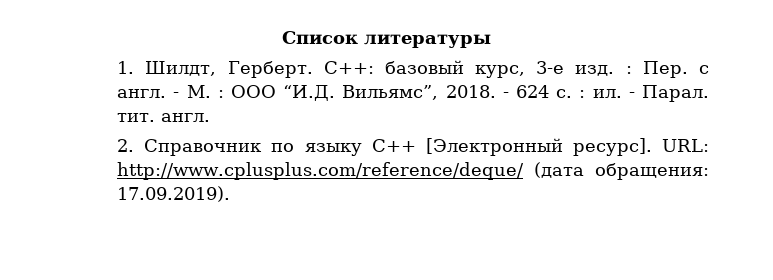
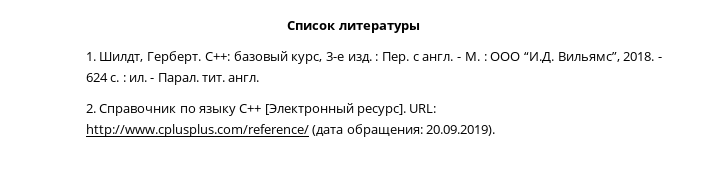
- URL: http://www.cplusplus.com/reference/deque/ (дата обращения: 17.09.2019).
+ URL: http://www.cplusplus.com/reference/ (дата обращения: 20.09.2019).

